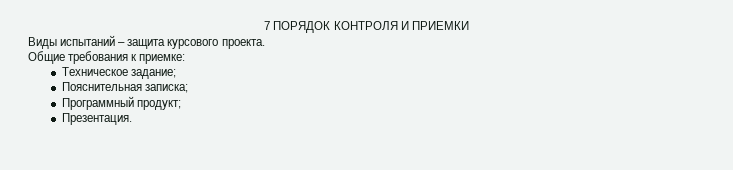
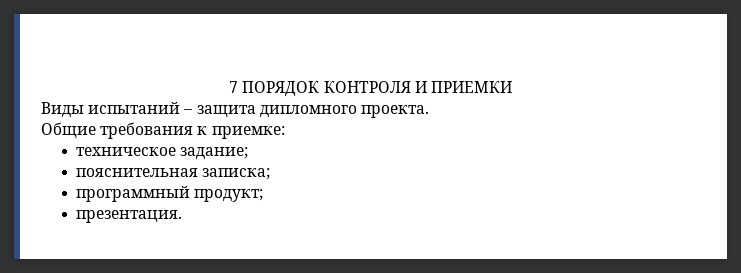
- Виды испытаний – защита курсового проекта.
+ Виды испытаний – защита дипломного проекта.
- Техническое задание;
+ техническое задание;
- Пояснительная записка;
+ пояснительная записка;
- Программный продукт;
+ программный продукт;
- Презентация.
+ презентация.

